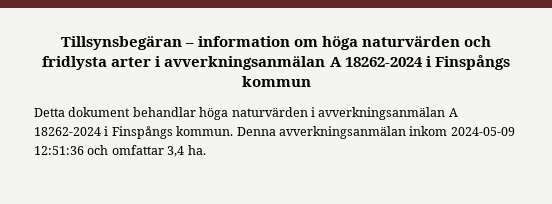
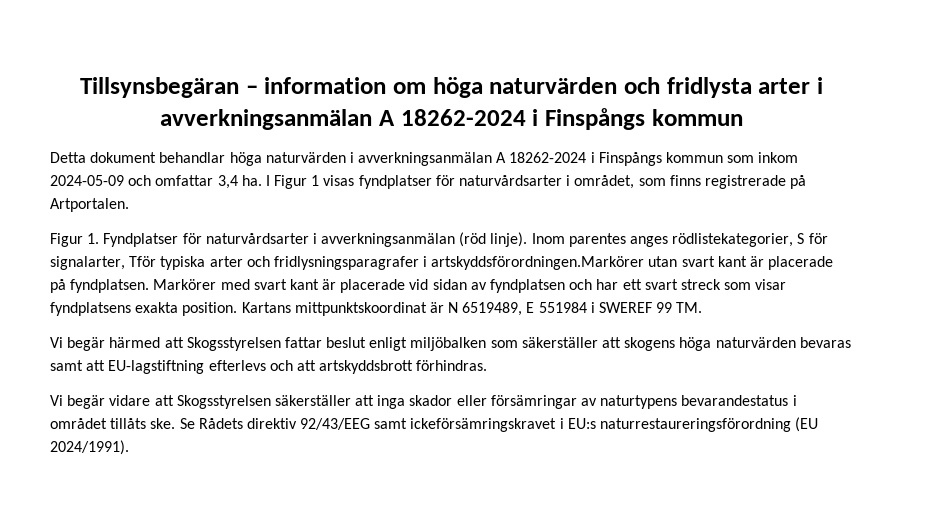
- Detta dokument behandlar höga naturvärden i avverkningsanmälan A 18262-2024 i Finspångs kommun. Denna avverkningsanmälan inkom 2024-05-09 12:51:36 och omfattar 3,4 ha.
+ Detta dokument behandlar höga naturvärden i avverkningsanmälan A 18262-2024 i Finspångs kommun som inkom 2024-05-09 och omfattar 3,4 ha.
+ I Figur 1 visas fyndplatser för naturvårdsarter i området, som finns registrerade på Artportalen.
+ Figur 1. Fyndplatser för naturvårdsarter i avverkningsanmälan (röd linje). Inom parentes anges rödlistekategorier, S för signalarter, Tför typiska arter och fridlysningsparagrafer i artskyddsförordningen.Markörer utan svart kant är placerade på fyndplatsen. Markörer med svart kant är placerade vid sidan av fyndplatsen och har ett svart streck som visar fyndplatsens exakta position. Kartans mittpunktskoordinat är N 6519489, E 551984 i SWEREF 99 TM.
+ Vi begär härmed att Skogsstyrelsen fattar beslut enligt miljöbalken som säkerställer att skogens höga naturvärden bevaras samt att EU-lagstiftning efterlevs och att artskyddsbrott förhindras.
+ Vi begär vidare att Skogsstyrelsen säkerställer att inga skador eller försämringar av naturtypens bevarandestatus i området tillåts ske. Se Rådets direktiv 92/43/EEG samt ickeförsämringskravet i EU:s naturrestaureringsförordning (EU 2024/1991).

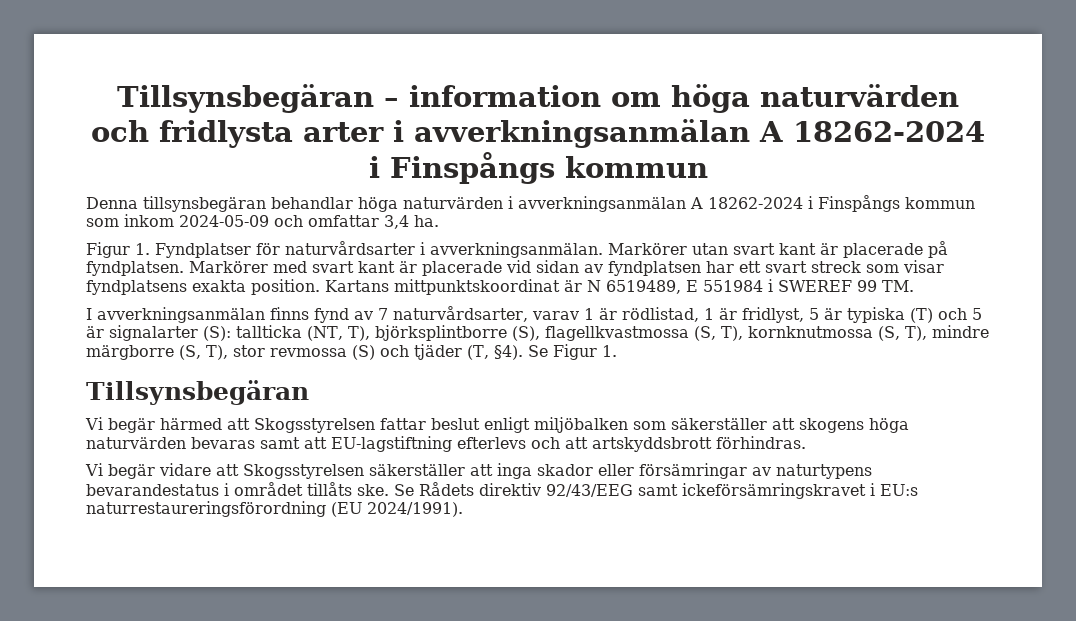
- Detta dokument behandlar höga naturvärden i avverkningsanmälan A 18262-2024 i Finspångs kommun som inkom 2024-05-09 och omfattar 3,4 ha. I Figur 1 visas fyndplatser för naturvårdsarter i området, som finns registrerade på Artportalen.
+ Denna tillsynsbegäran behandlar höga naturvärden i avverkningsanmälan A 18262-2024 i Finspångs kommun som inkom 2024-05-09 och omfattar 3,4 ha.
- Figur 1. Fyndplatser för naturvårdsarter i avverkningsanmälan (röd linje). Inom parentes anges rödlistekategorier, S för signalarter, Tför typiska arter och fridlysningsparagrafer i artskyddsförordningen.Markörer utan svart kant är placerade på fyndplatsen.
+ Figur 1. Fyndplatser för naturvårdsarter i avverkningsanmälan. Markörer utan svart kant är placerade på fyndplatsen.
- Markörer med svart kant är placerade vid sidan av fyndplatsen och har ett svart streck som visar fyndplatsens exakta position.
+ Markörer med svart kant är placerade vid sidan av fyndplatsen har ett svart streck som visar fyndplatsens exakta position.
+ I avverkningsanmälan finns fynd av 7 naturvårdsarter, varav 1 är rödlistad, 1 är fridlyst, 5 är typiska (T) och 5 är signalarter (S): tallticka (NT, T), björksplintborre (S), flagellkvastmossa (S, T), kornknutmossa (S, T), mindre märgborre (S, T), stor revmossa (S) och tjäder (T, §4). Se Figur 1.
+ Tillsynsbegäran

